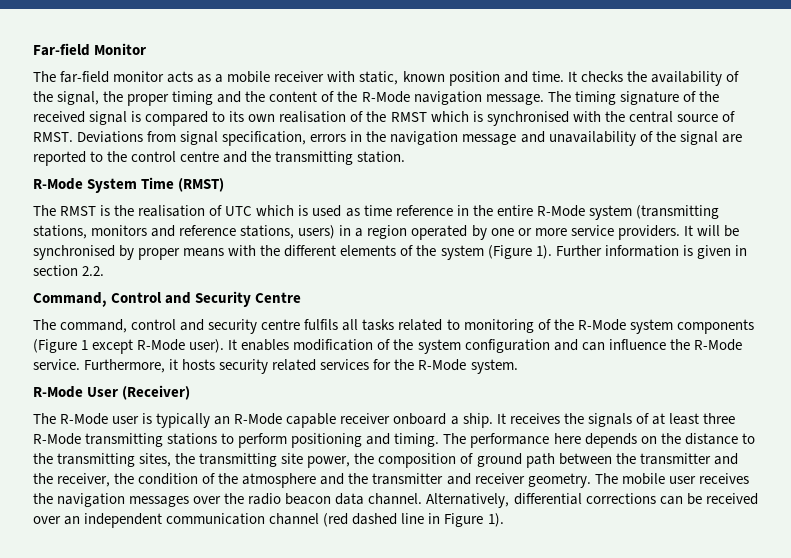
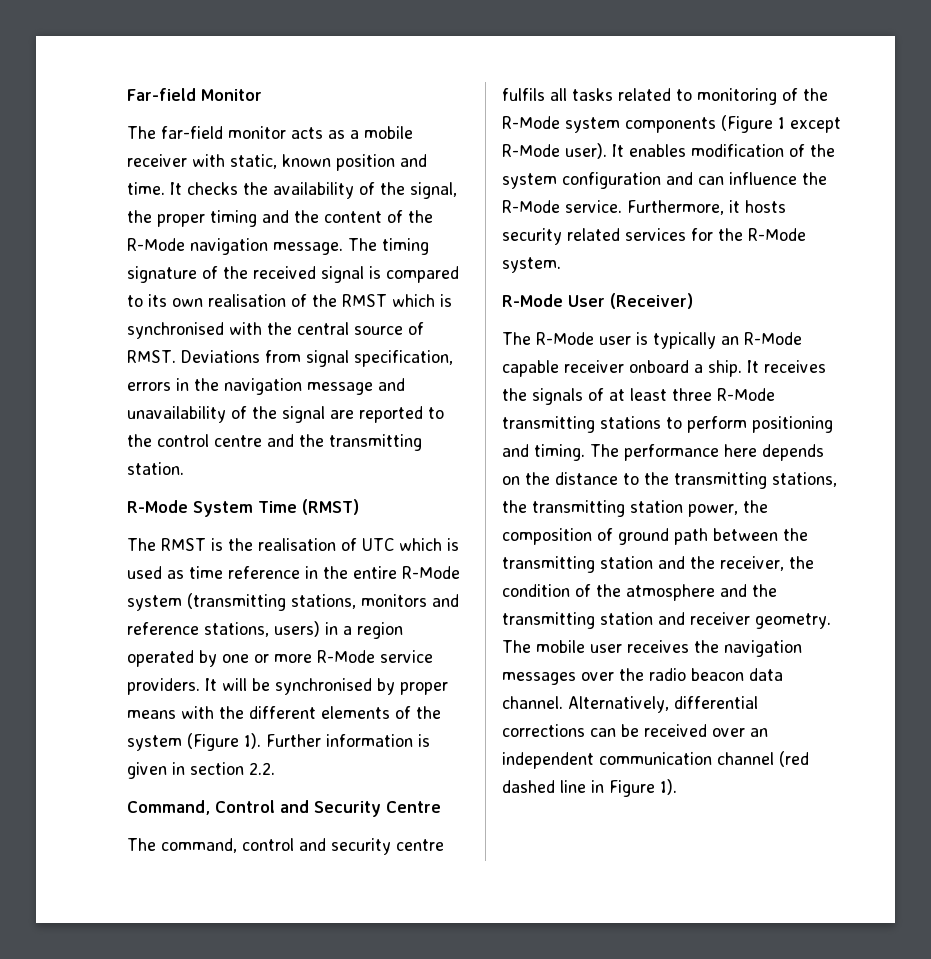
- The RMST is the realisation of UTC which is used as time reference in the entire R-Mode system (transmitting stations, monitors and reference stations, users) in a region operated by one or more service providers.
+ The RMST is the realisation of UTC which is used as time reference in the entire R-Mode system (transmitting stations, monitors and reference stations, users) in a region operated by one or more R-Mode service providers.
- The performance here depends on the distance to the transmitting sites, the transmitting site power, the composition of ground path between the transmitter and the receiver, the condition of the atmosphere and the transmitter and receiver geometry.
+ The performance here depends on the distance to the transmitting stations, the transmitting station power, the composition of ground path between the transmitting station and the receiver, the condition of the atmosphere and the transmitting station and receiver geometry.

